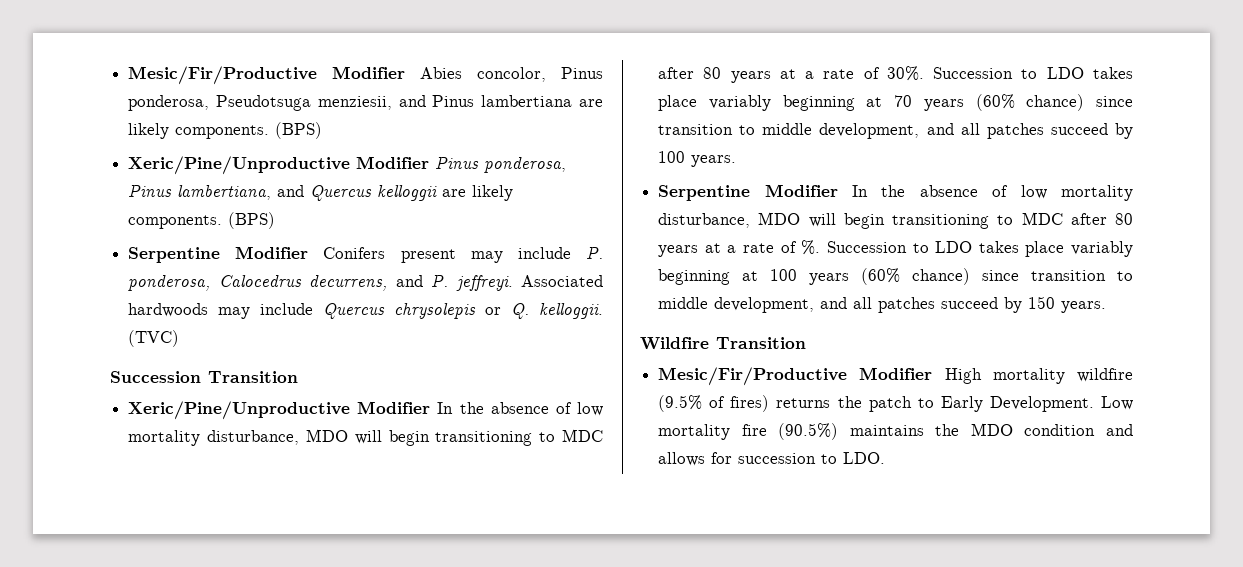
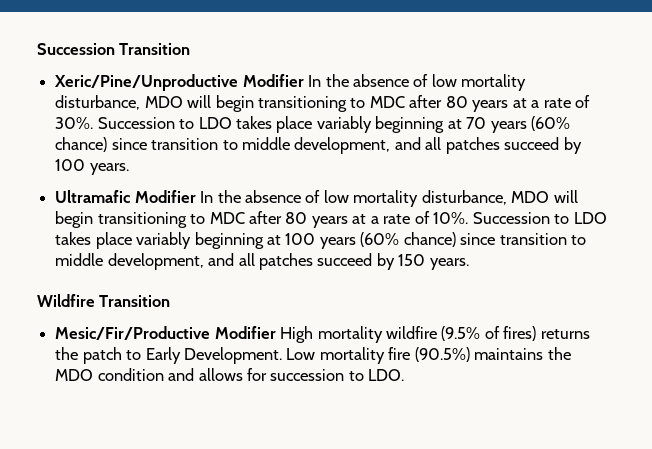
- Mesic/Fir/Productive Modifier Abies concolor, Pinus ponderosa, Pseudotsuga menziesii, and Pinus lambertiana are likely components. (BPS)
- Xeric/Pine/Unproductive Modifier Pinus ponderosa, Pinus lambertiana, and Quercus kelloggii are likely components. (BPS)
- Serpentine Modifier Conifers present may include P. ponderosa, Calocedrus decurrens, and P. jeffreyi. Associated hardwoods may include Quercus chrysolepis or Q. kelloggii. (TVC)
- Serpentine Modifier In the absence of low mortality disturbance, MDO will begin transitioning to MDC after 80 years at a rate of %.
+ Ultramafic Modifier In the absence of low mortality disturbance, MDO will begin transitioning to MDC after 80 years at a rate of 10%.

